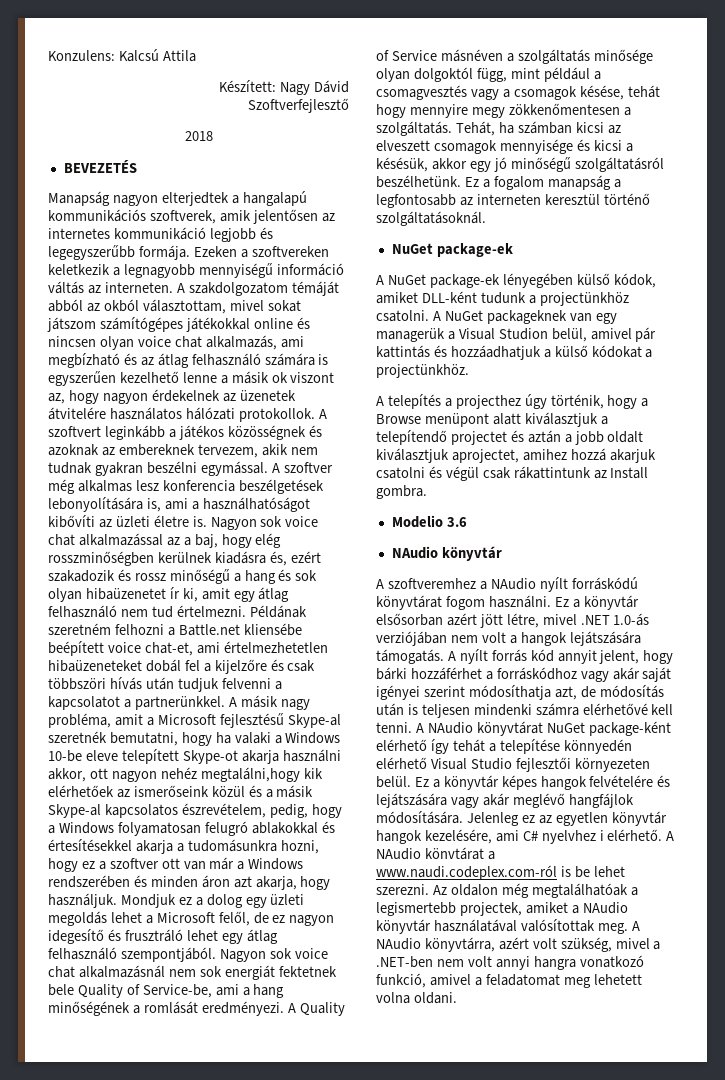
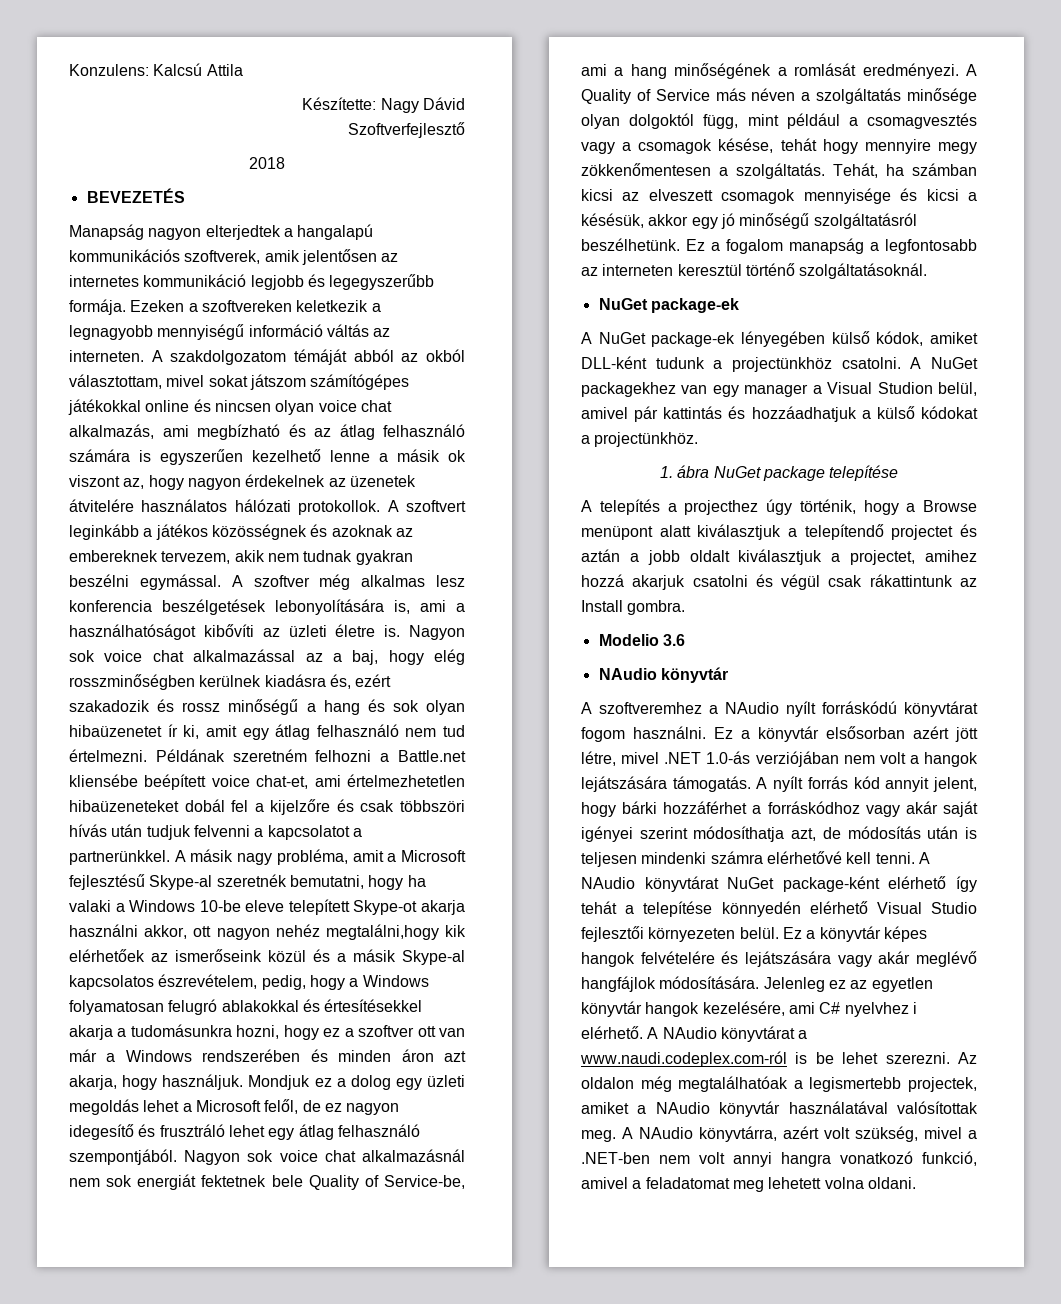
- Készített: Nagy Dávid
+ Készítette: Nagy Dávid
- A Quality of Service másnéven a szolgáltatás minősége olyan dolgoktól függ, mint például a csomagvesztés vagy a csomagok késése, tehát hogy mennyire megy zökkenőmentesen a szolgáltatás.
+ A Quality of Service más néven a szolgáltatás minősége olyan dolgoktól függ, mint például a csomagvesztés vagy a csomagok késése, tehát hogy mennyire megy zökkenőmentesen a szolgáltatás.
- A NuGet packageknek van egy managerük a Visual Studion belül, amivel pár kattintás és hozzáadhatjuk a külső kódokat a projectünkhöz.
+ A NuGet packagekhez van egy manager a Visual Studion belül, amivel pár kattintás és hozzáadhatjuk a külső kódokat a projectünkhöz.
+ 1. ábra NuGet package telepítése
- A telepítés a projecthez úgy történik, hogy a Browse menüpont alatt kiválasztjuk a telepítendő projectet és aztán a jobb oldalt kiválasztjuk aprojectet, amihez hozzá akarjuk csatolni és végül csak rákattintunk az Install gombra.
+ A telepítés a projecthez úgy történik, hogy a Browse menüpont alatt kiválasztjuk a telepítendő projectet és aztán a jobb oldalt kiválasztjuk a projectet, amihez hozzá akarjuk csatolni és végül csak rákattintunk az Install gombra.
- A NAudio könvtárat a www.naudi.codeplex.com-ról is be lehet szerezni.
+ A NAudio könyvtárat a www.naudi.codeplex.com-ról is be lehet szerezni.

